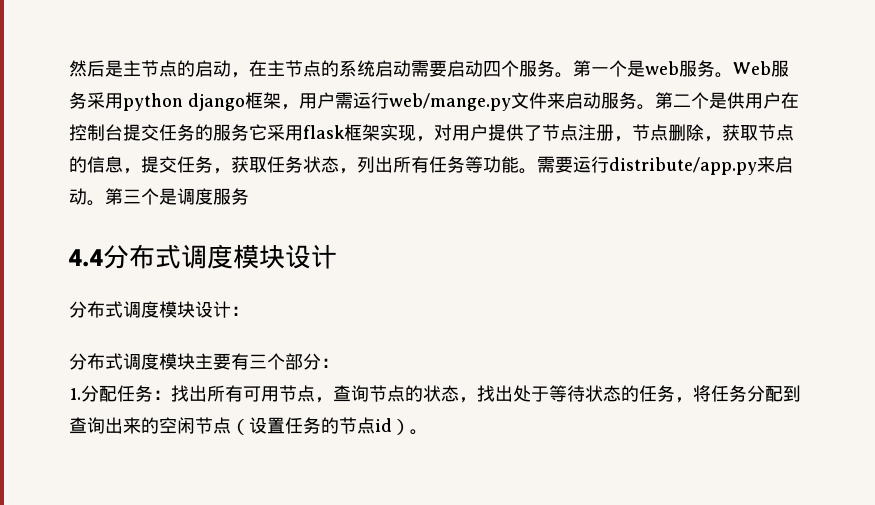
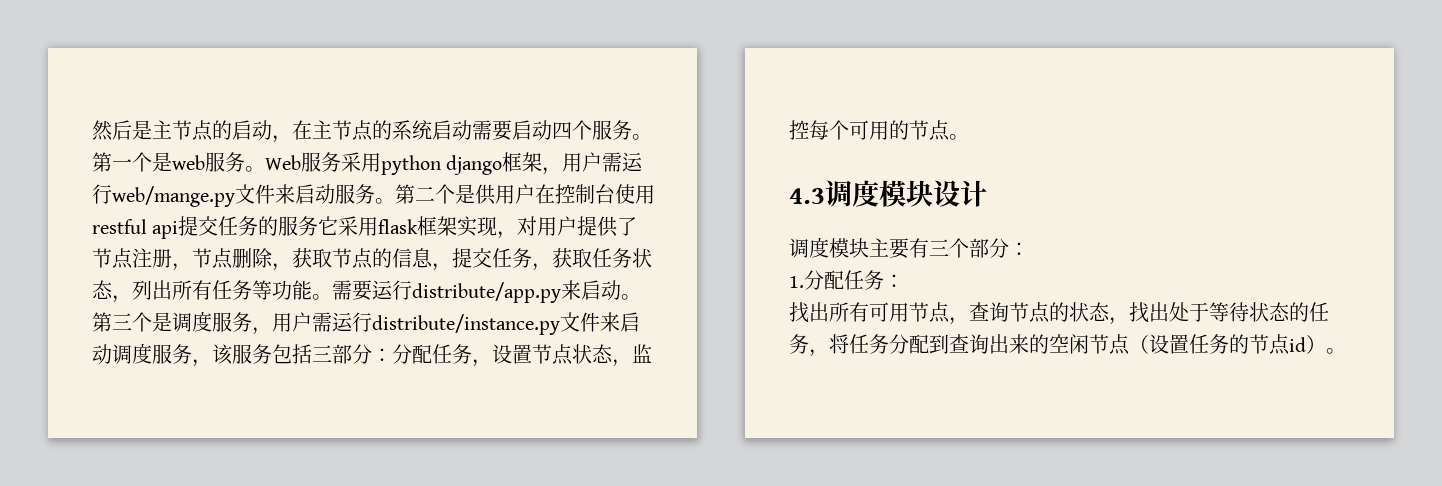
- 第二个是供用户在控制台提交任务的服务它采用flask框架实现，对用户提供了节点注册，节点删除，获取节点的信息，提交任务，获取任务状态，列出所有任务等功能。
+ 第二个是供用户在控制台使用restful api提交任务的服务它采用flask框架实现，对用户提供了节点注册，节点删除，获取节点的信息，提交任务，获取任务状态，列出所有任务等功能。
- 第三个是调度服务
- 4.4分布式调度模块设计
- 分布式调度模块设计：
- 分布式调度模块主要有三个部分：
+ 第三个是调度服务，用户需运行distribute/instance.py文件来启动调度服务，该服务包括三部分：分配任务，设置节点状态，监控每个可用的节点。
+ 4.3调度模块设计
+ 调度模块主要有三个部分：
- 1.分配任务：找出所有可用节点，查询节点的状态，找出处于等待状态的任务，将任务分配到查询出来的空闲节点（设置任务的节点id）。
+ 1.分配任务：
+ 找出所有可用节点，查询节点的状态，找出处于等待状态的任务，将任务分配到查询出来的空闲节点（设置任务的节点id）。

